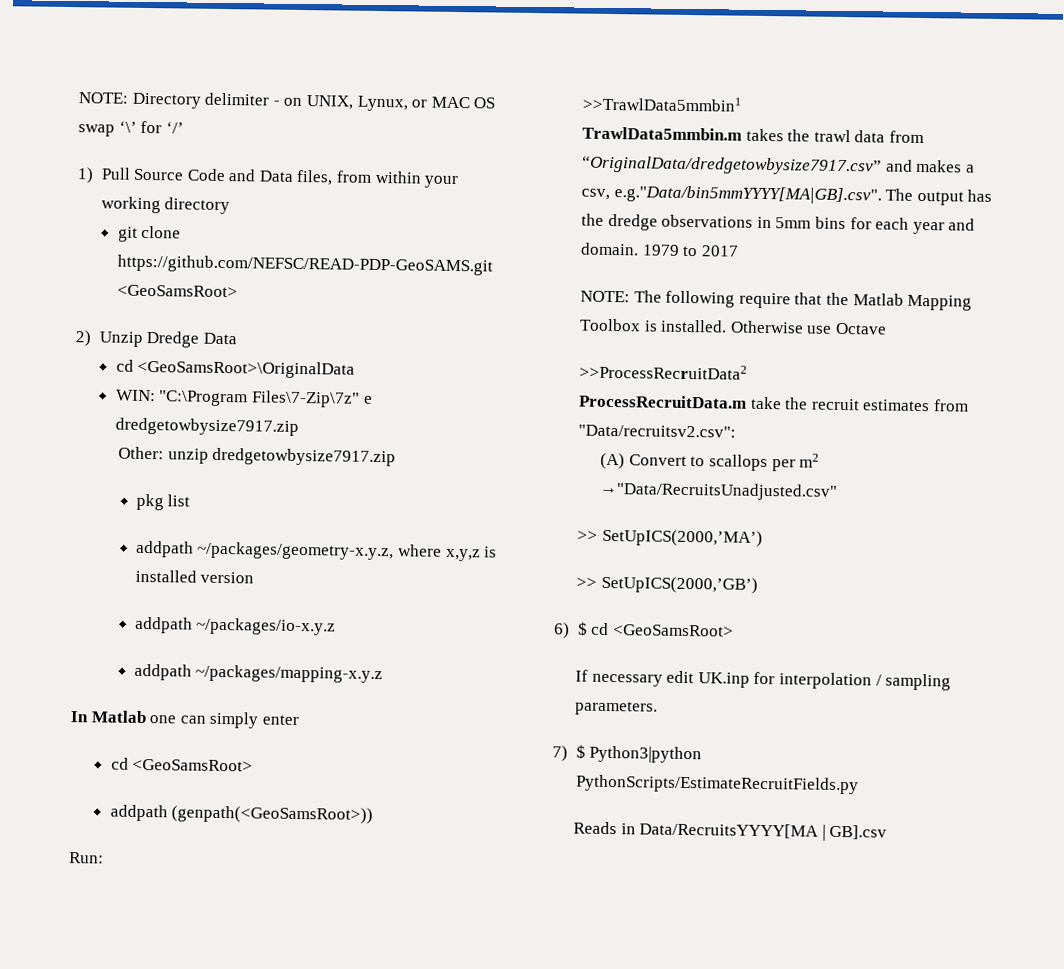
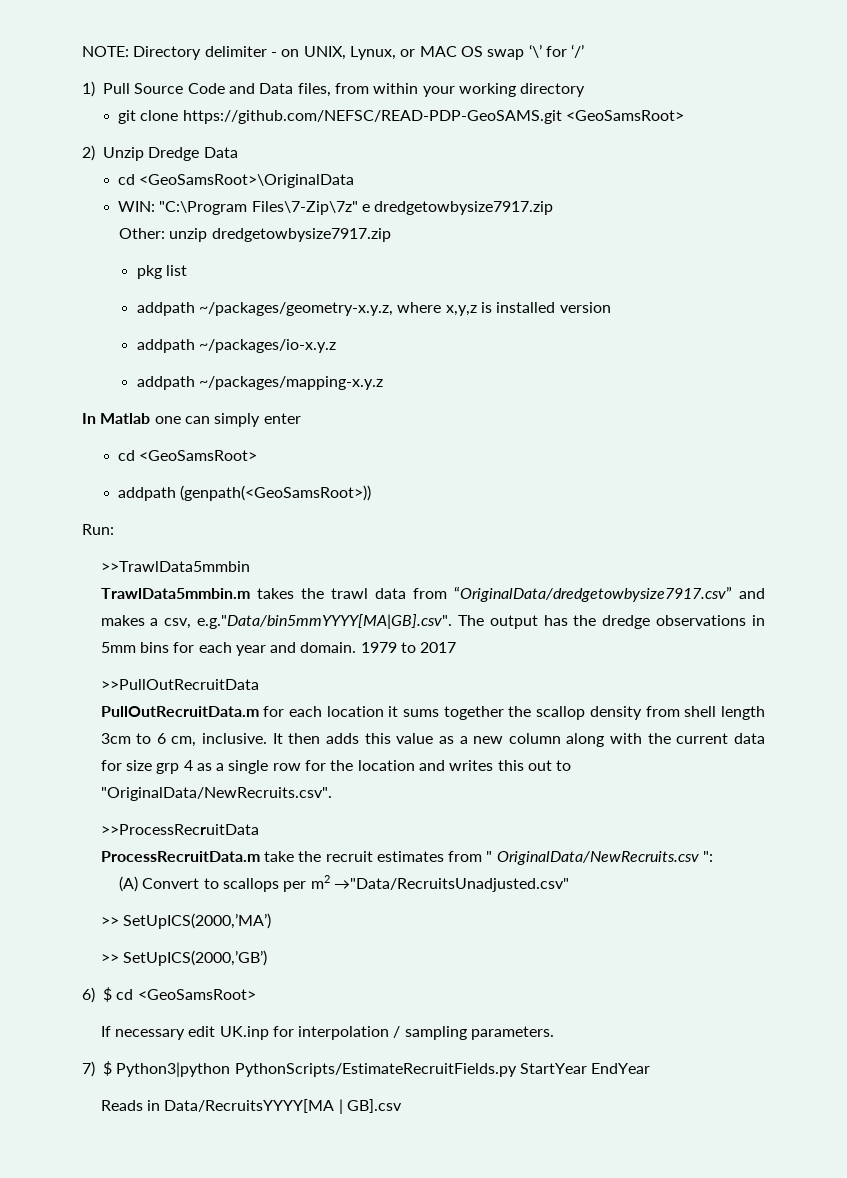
- >>TrawlData5mmbin1
+ >>TrawlData5mmbin
- NOTE: The following require that the Matlab Mapping Toolbox is installed. Otherwise use Octave
- >>ProcessRecruitData2
+ >>PullOutRecruitData
+ PullOutRecruitData.m for each location it sums together the scallop density from shell length 3cm to 6 cm, inclusive. It then adds this value as a new column along with the current data for size grp 4 as a single row for the location and writes this out to "OriginalData/NewRecruits.csv".
+ >>ProcessRecruitData
- ProcessRecruitData.m take the recruit estimates from "Data/recruitsv2.csv":
+ ProcessRecruitData.m take the recruit estimates from " OriginalData/NewRecruits.csv ":
- 7) $ Python3|python PythonScripts/EstimateRecruitFields.py
+ 7) $ Python3|python PythonScripts/EstimateRecruitFields.py StartYear EndYear

